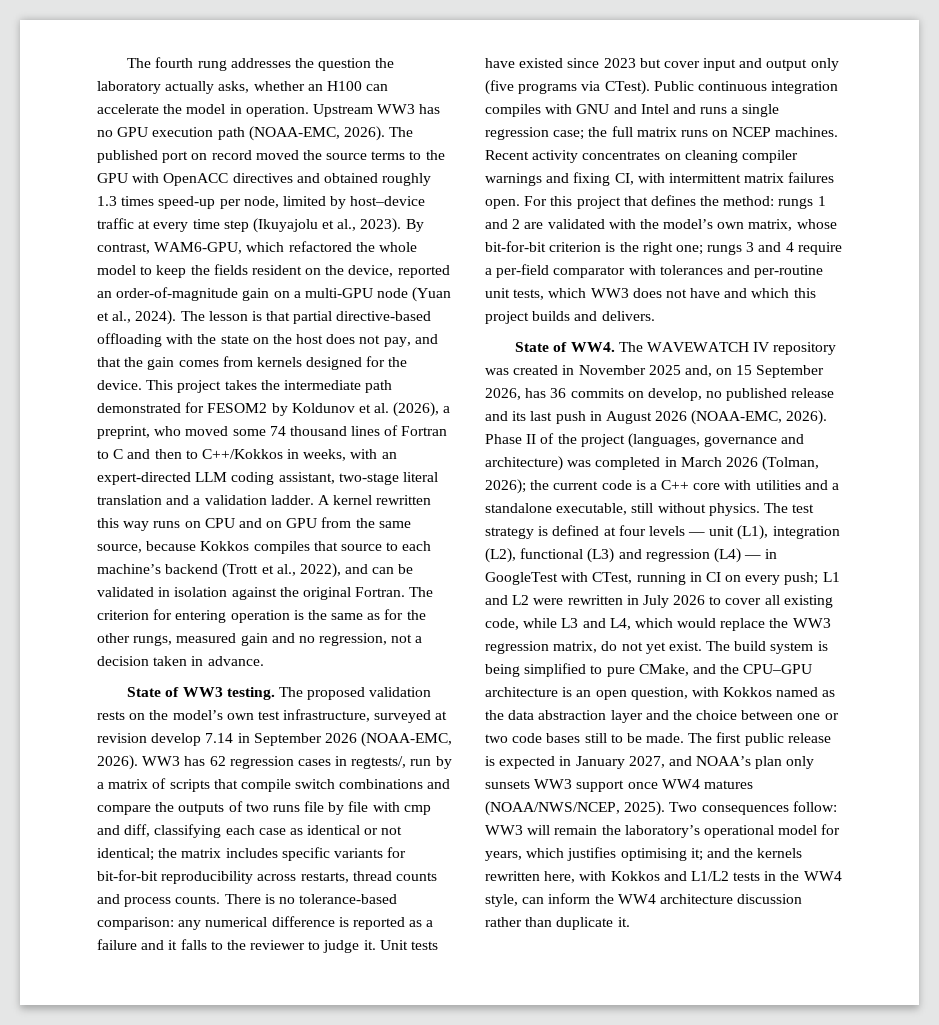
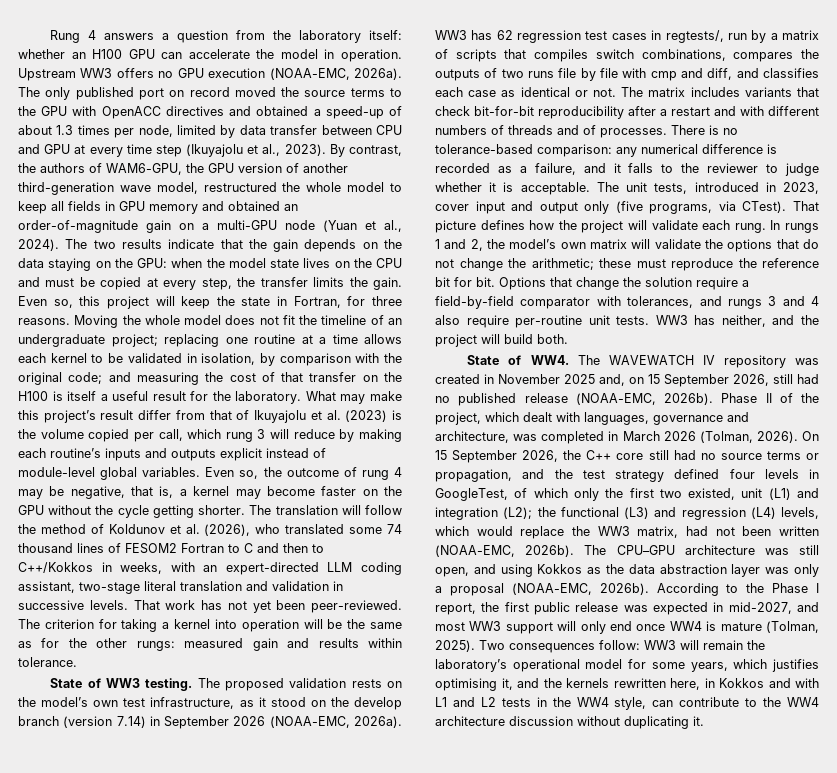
- The fourth rung addresses the question the laboratory actually asks, whether an H100 can accelerate the model in operation.
+ Rung 4 answers a question from the laboratory itself: whether an H100 GPU can accelerate the model in operation.
- Upstream WW3 has no GPU execution path (NOAA-EMC, 2026). The published port on record moved the source terms to the GPU with OpenACC directives and obtained roughly 1.3 times speed-up per node, limited by host–device traffic at every time step (Ikuyajolu et al., 2023).
+ Upstream WW3 offers no GPU execution (NOAA-EMC, 2026a). The only published port on record moved the source terms to the GPU with OpenACC directives and obtained a speed-up of about 1.3 times per node, limited by data transfer between CPU and GPU at every time step (Ikuyajolu et al., 2023).
- By contrast, WAM6-GPU, which refactored the whole model to keep the fields resident on the device, reported an order-of-magnitude gain on a multi-GPU node (Yuan et al., 2024).
+ By contrast, the authors of WAM6-GPU, the GPU version of another third-generation wave model, restructured the whole model to keep all fields in GPU memory and obtained an order-of-magnitude gain on a multi-GPU node (Yuan et al., 2024).
- The lesson is that partial directive-based offloading with the state on the host does not pay, and that the gain comes from kernels designed for the device. This project takes the intermediate path demonstrated for FESOM2 by Koldunov et al. (2026), a preprint, who moved some 74 thousand lines of Fortran to C and then to C++/Kokkos in weeks, with an expert-directed LLM coding assistant, two-stage literal translation and a validation ladder. A kernel rewritten this way runs on CPU and on GPU from the same source, because Kokkos compiles that source to each machine’s backend (Trott et al., 2022), and can be validated in isolation against the original Fortran. The criterion for entering operation is the same as for the other rungs, measured gain and no regression, not a decision taken in advance.
+ The two results indicate that the gain depends on the data staying on the GPU: when the model state lives on the CPU and must be copied at every step, the transfer limits the gain. Even so, this project will keep the state in Fortran, for three reasons. Moving the whole model does not fit the timeline of an undergraduate project; replacing one routine at a time allows each kernel to be validated in isolation, by comparison with the original code; and measuring the cost of that transfer on the H100 is itself a useful result for the laboratory. What may make this project’s result differ from that of Ikuyajolu et al. (2023) is the volume copied per call, which rung 3 will reduce by making each routine’s inputs and outputs explicit instead of module-level global variables. Even so, the outcome of rung 4 may be negative, that is, a kernel may become faster on the GPU without the cycle getting shorter. The translation will follow the method of Koldunov et al. (2026), who translated some 74 thousand lines of FESOM2 Fortran to C and then to C++/Kokkos in weeks, with an expert-directed LLM coding assistant, two-stage literal translation and validation in successive levels. That work has not yet been peer-reviewed. The criterion for taking a kernel into operation will be the same as for the other rungs: measured gain and results within tolerance.
- The proposed validation rests on the model’s own test infrastructure, surveyed at revision develop 7.14 in September 2026 (NOAA-EMC, 2026).
+ The proposed validation rests on the model’s own test infrastructure, as it stood on the develop branch (version 7.14) in September 2026 (NOAA-EMC, 2026a).
- WW3 has 62 regression cases in regtests/, run by a matrix of scripts that compile switch combinations and compare the outputs of two runs file by file with cmp and diff, classifying each case as identical or not identical; the matrix includes specific variants for bit-for-bit reproducibility across restarts, thread counts and process counts.
+ WW3 has 62 regression test cases in regtests/, run by a matrix of scripts that compiles switch combinations, compares the outputs of two runs file by file with cmp and diff, and classifies each case as identical or not. The matrix includes variants that check bit-for-bit reproducibility after a restart and with different numbers of threads and of processes.
- There is no tolerance-based comparison: any numerical difference is reported as a failure and it falls to the reviewer to judge it. Unit tests have existed since 2023 but cover input and output only (five programs via CTest).
+ There is no tolerance-based comparison: any numerical difference is recorded as a failure, and it falls to the reviewer to judge whether it is acceptable. The unit tests, introduced in 2023, cover input and output only (five programs, via CTest).
- Public continuous integration compiles with GNU and Intel and runs a single regression case; the full matrix runs on NCEP machines. Recent activity concentrates on cleaning compiler warnings and fixing CI, with intermittent matrix failures open. For this project that defines the method: rungs 1 and 2 are validated with the model’s own matrix, whose bit-for-bit criterion is the right one; rungs 3 and 4 require a per-field comparator with tolerances and per-routine unit tests, which WW3 does not have and which this project builds and delivers.
+ That picture defines how the project will validate each rung. In rungs 1 and 2, the model’s own matrix will validate the options that do not change the arithmetic; these must reproduce the reference bit for bit. Options that change the solution require a field-by-field comparator with tolerances, and rungs 3 and 4 also require per-routine unit tests. WW3 has neither, and the project will build both.
- State of WW4. The WAVEWATCH IV repository was created in November 2025 and, on 15 September 2026, has 36 commits on develop, no published release and its last push in August 2026 (NOAA-EMC, 2026). Phase II of the project (languages, governance and architecture) was completed in March 2026 (Tolman, 2026); the current code is a C++ core with utilities and a standalone executable, still without physics. The test strategy is defined at four levels — unit (L1), integration (L2), functional (L3) and regression (L4) — in GoogleTest with CTest, running in CI on every push; L1 and L2 were rewritten in July 2026 to cover all existing code, while L3 and L4, which would replace the WW3 regression matrix, do not yet exist. The build system is being simplified to pure CMake, and the CPU–GPU architecture is an open question, with Kokkos named as the data abstraction layer and the choice between one or two code bases still to be made. The first public release is expected in January 2027, and NOAA’s plan only sunsets WW3 support once WW4 matures (NOAA/NWS/NCEP, 2025).
+ State of WW4. The WAVEWATCH IV repository was created in November 2025 and, on 15 September 2026, still had no published release (NOAA-EMC, 2026b). Phase II of the project, which dealt with languages, governance and architecture, was completed in March 2026 (Tolman, 2026). On 15 September 2026, the C++ core still had no source terms or propagation, and the test strategy defined four levels in GoogleTest, of which only the first two existed, unit (L1) and integration (L2); the functional (L3) and regression (L4) levels, which would replace the WW3 matrix, had not been written (NOAA-EMC, 2026b). The CPU–GPU architecture was still open, and using Kokkos as the data abstraction layer was only a proposal (NOAA-EMC, 2026b). According to the Phase I report, the first public release was expected in mid-2027, and most WW3 support will only end once WW4 is mature (Tolman, 2025).
- Two consequences follow: WW3 will remain the laboratory’s operational model for years, which justifies optimising it; and the kernels rewritten here, with Kokkos and L1/L2 tests in the WW4 style, can inform the WW4 architecture discussion rather than duplicate it.
+ Two consequences follow: WW3 will remain the laboratory’s operational model for some years, which justifies optimising it, and the kernels rewritten here, in Kokkos and with L1 and L2 tests in the WW4 style, can contribute to the WW4 architecture discussion without duplicating it.

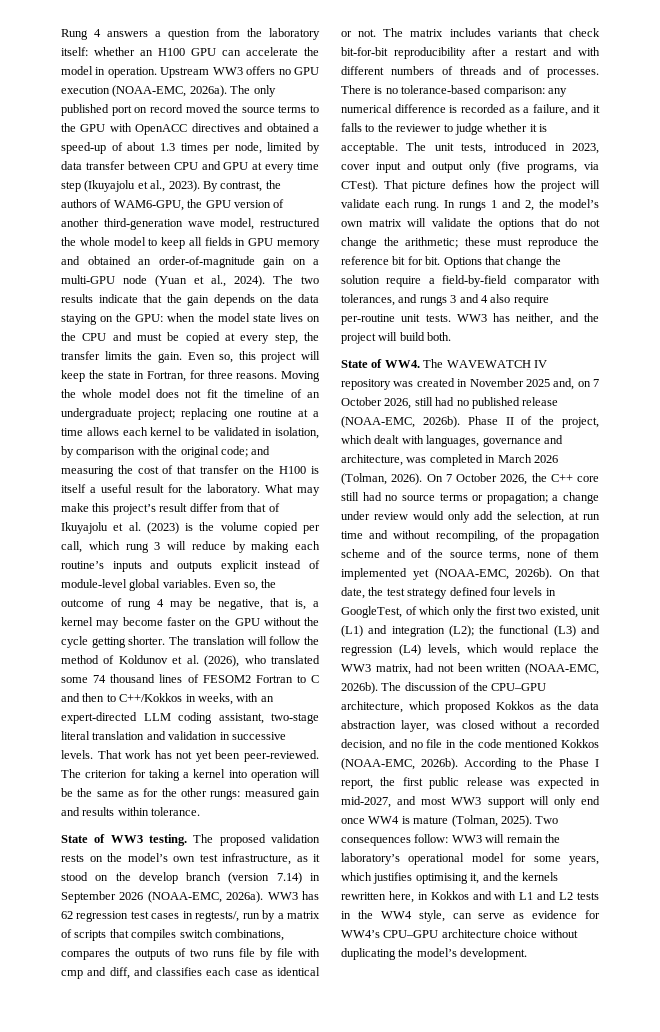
- State of WW4. The WAVEWATCH IV repository was created in November 2025 and, on 15 September 2026, still had no published release (NOAA-EMC, 2026b).
+ State of WW4. The WAVEWATCH IV repository was created in November 2025 and, on 7 October 2026, still had no published release (NOAA-EMC, 2026b).
- On 15 September 2026, the C++ core still had no source terms or propagation, and the test strategy defined four levels in GoogleTest, of which only the first two existed, unit (L1) and integration (L2); the functional (L3) and regression (L4) levels, which would replace the WW3 matrix, had not been written (NOAA-EMC, 2026b).
+ On 7 October 2026, the C++ core still had no source terms or propagation; a change under review would only add the selection, at run time and without recompiling, of the propagation scheme and of the source terms, none of them implemented yet (NOAA-EMC, 2026b). On that date, the test strategy defined four levels in GoogleTest, of which only the first two existed, unit (L1) and integration (L2); the functional (L3) and regression (L4) levels, which would replace the WW3 matrix, had not been written (NOAA-EMC, 2026b).
- The CPU–GPU architecture was still open, and using Kokkos as the data abstraction layer was only a proposal (NOAA-EMC, 2026b).
+ The discussion of the CPU–GPU architecture, which proposed Kokkos as the data abstraction layer, was closed without a recorded decision, and no file in the code mentioned Kokkos (NOAA-EMC, 2026b).
- Two consequences follow: WW3 will remain the laboratory’s operational model for some years, which justifies optimising it, and the kernels rewritten here, in Kokkos and with L1 and L2 tests in the WW4 style, can contribute to the WW4 architecture discussion without duplicating it.
+ Two consequences follow: WW3 will remain the laboratory’s operational model for some years, which justifies optimising it, and the kernels rewritten here, in Kokkos and with L1 and L2 tests in the WW4 style, can serve as evidence for WW4’s CPU–GPU architecture choice without duplicating the model’s development.

